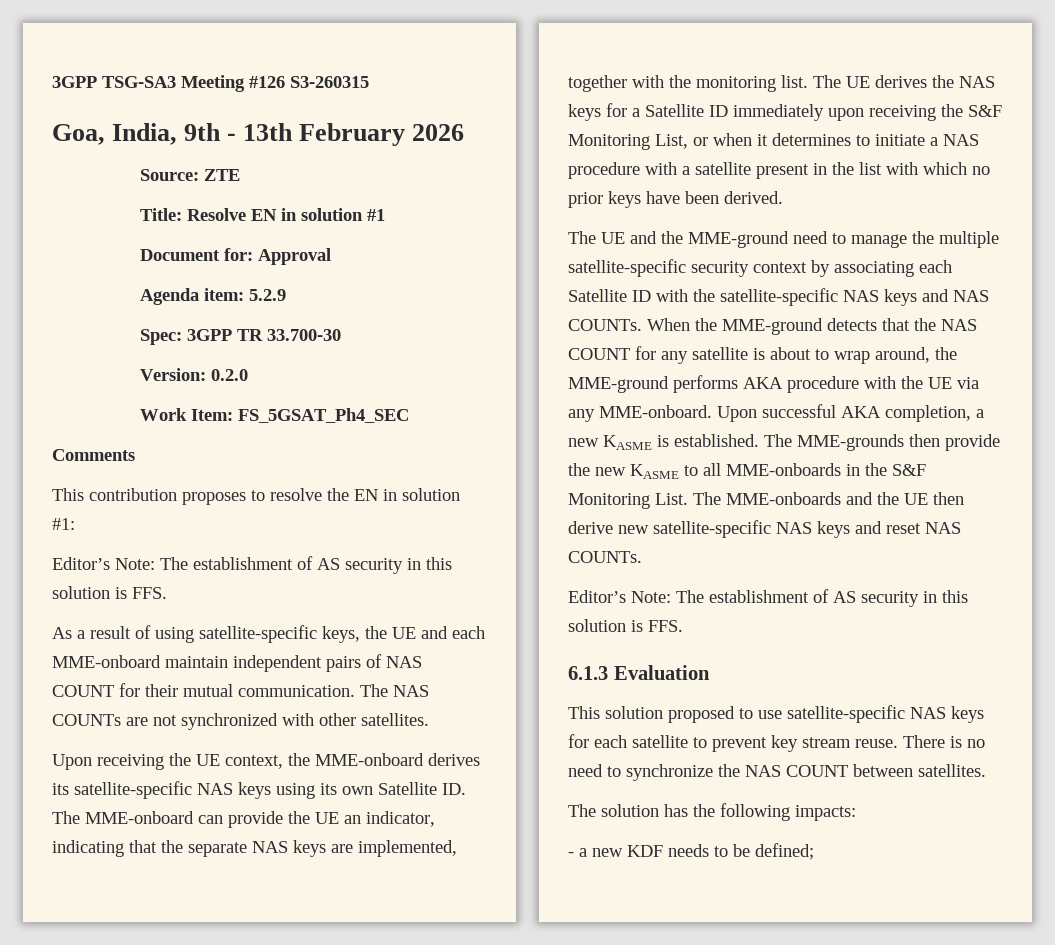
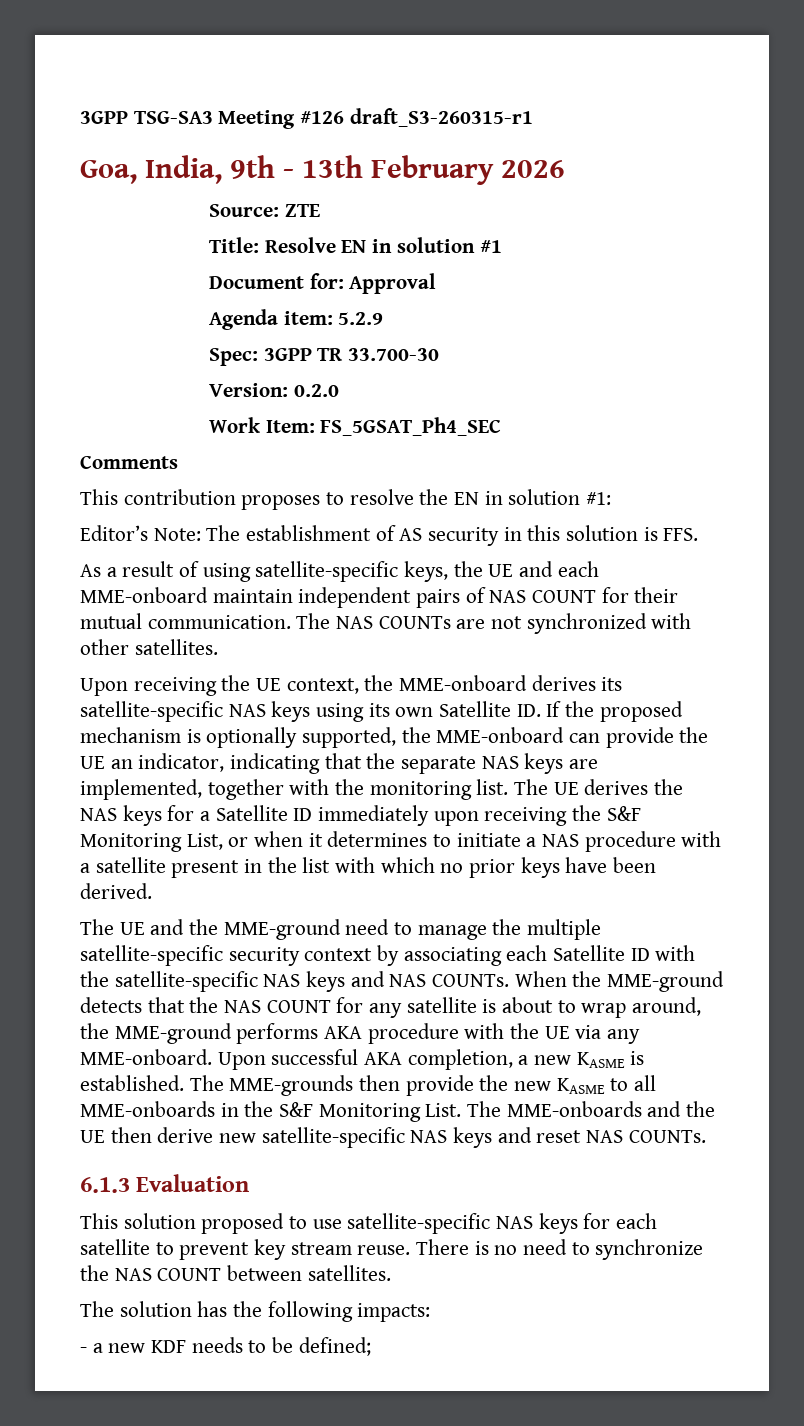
- 3GPP TSG-SA3 Meeting #126 S3-260315
+ 3GPP TSG-SA3 Meeting #126 draft_S3-260315-r1
- Upon receiving the UE context, the MME-onboard derives its satellite-specific NAS keys using its own Satellite ID. The MME-onboard can provide the UE an indicator, indicating that the separate NAS keys are implemented, together with the monitoring list.
+ Upon receiving the UE context, the MME-onboard derives its satellite-specific NAS keys using its own Satellite ID. If the proposed mechanism is optionally supported, the MME-onboard can provide the UE an indicator, indicating that the separate NAS keys are implemented, together with the monitoring list.
  The MME-onboards and the UE then derive new satellite-specific NAS keys and reset NAS COUNTs.
- Editor’s Note: The establishment of AS security in this solution is FFS.

